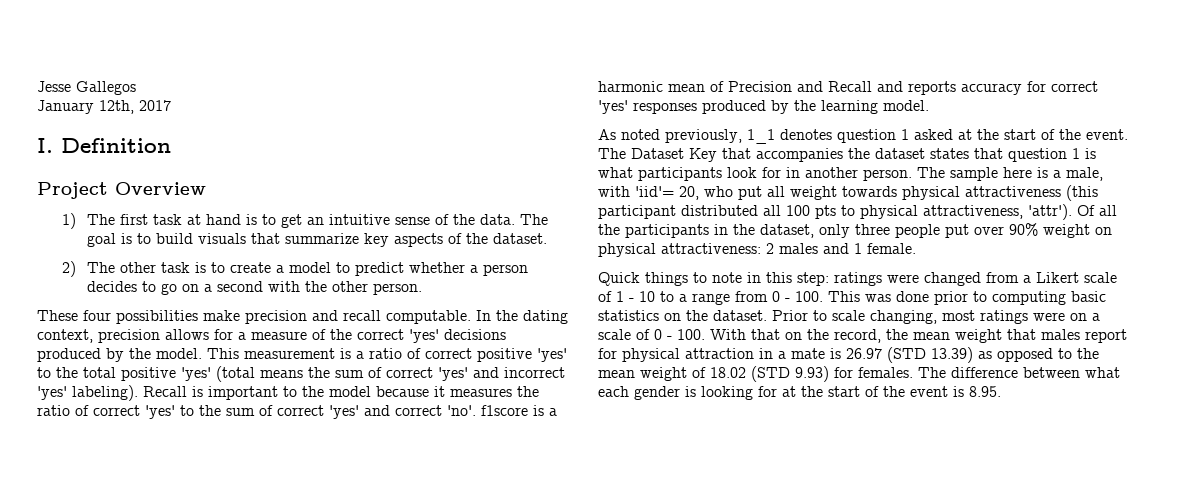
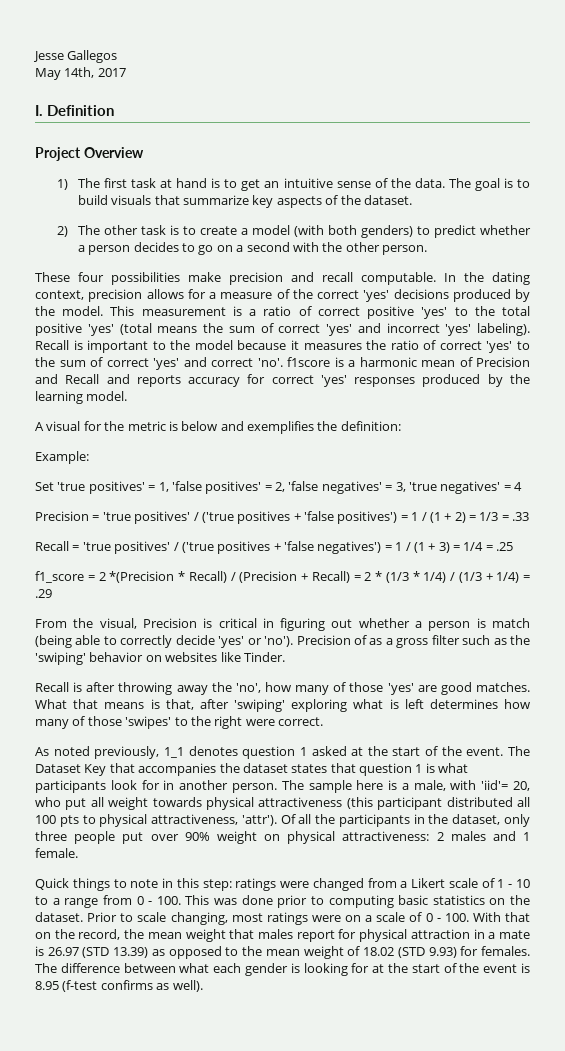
- January 12th, 2017
+ May 14th, 2017
- 2) The other task is to create a model to predict whether a person decides to go on a second with the other person.
+ 2) The other task is to create a model (with both genders) to predict whether a person decides to go on a second with the other person.
+ A visual for the metric is below and exemplifies the definition:
+ Example:
+ Set 'true positives' = 1, 'false positives' = 2, 'false negatives' = 3, 'true negatives' = 4
+ Precision = 'true positives' / ('true positives + 'false positives') = 1 / (1 + 2) = 1/3 = .33
+ Recall = 'true positives' / ('true positives + 'false negatives') = 1 / (1 + 3) = 1/4 = .25
+ f1_score = 2 *(Precision * Recall) / (Precision + Recall) = 2 * (1/3 * 1/4) / (1/3 + 1/4) = .29
+ From the visual, Precision is critical in figuring out whether a person is match (being able to correctly decide 'yes' or 'no'). Precision of as a gross filter such as the 'swiping' behavior on websites like Tinder.
+ Recall is after throwing away the 'no', how many of those 'yes' are good matches. What that means is that, after 'swiping' exploring what is left determines how many of those 'swipes' to the right were correct.
- The difference between what each gender is looking for at the start of the event is 8.95.
+ The difference between what each gender is looking for at the start of the event is 8.95 (f-test confirms as well).

